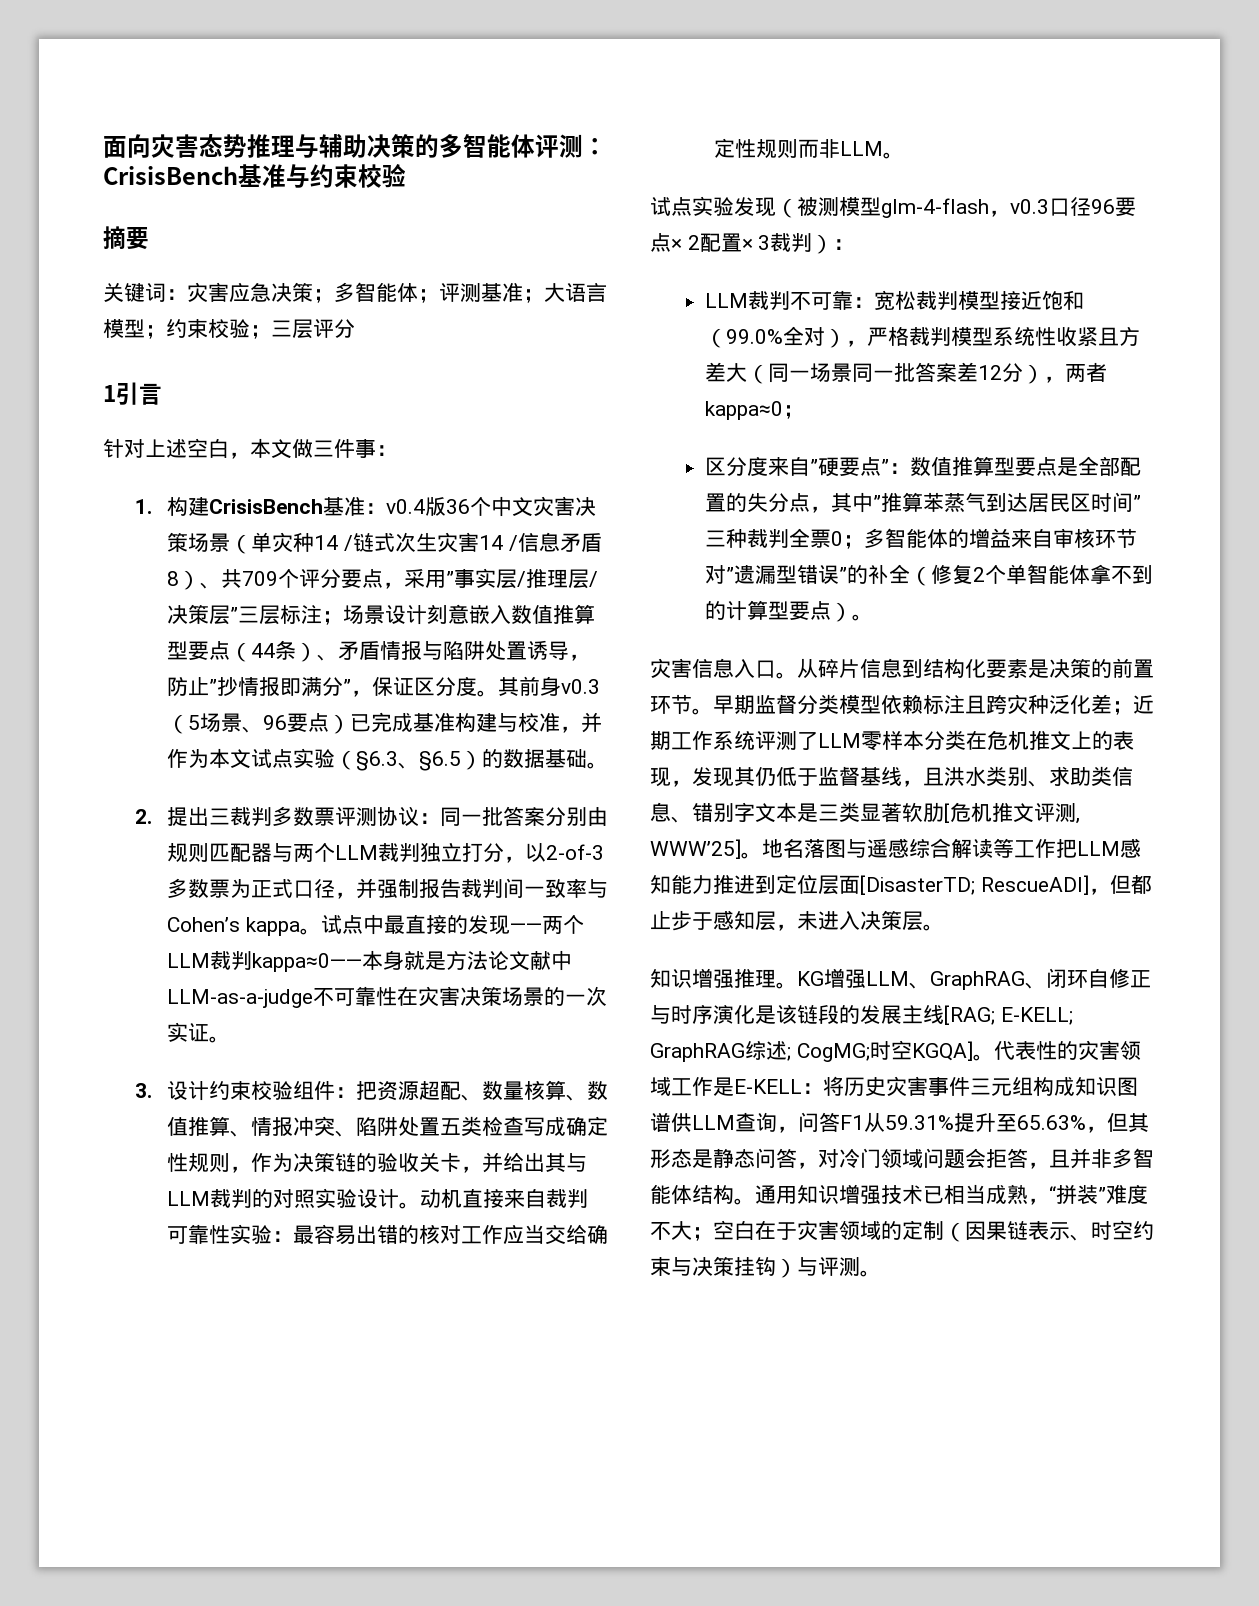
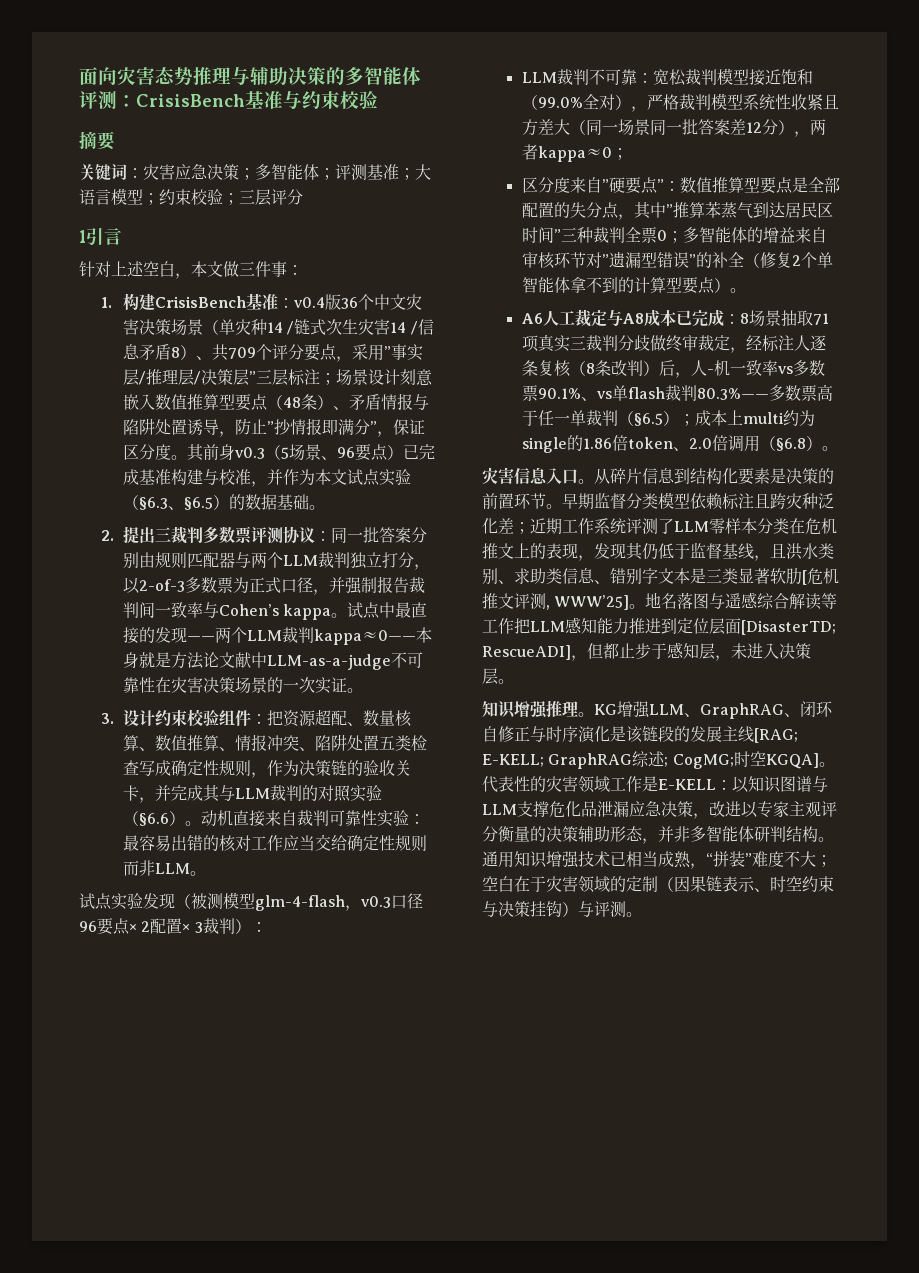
- 场景设计刻意嵌入数值推算型要点（44条）、矛盾情报与陷阱处置诱导，防止”抄情报即满分”，保证区分度。
+ 场景设计刻意嵌入数值推算型要点（48条）、矛盾情报与陷阱处置诱导，防止”抄情报即满分”，保证区分度。
- 3.设计约束校验组件：把资源超配、数量核算、数值推算、情报冲突、陷阱处置五类检查写成确定性规则，作为决策链的验收关卡，并给出其与LLM裁判的对照实验设计。
+ 3.设计约束校验组件：把资源超配、数量核算、数值推算、情报冲突、陷阱处置五类检查写成确定性规则，作为决策链的验收关卡，并完成其与LLM裁判的对照实验（§6.6）。
+ A6人工裁定与A8成本已完成：8场景抽取71项真实三裁判分歧做终审裁定，经标注人逐条复核（8条改判）后，人-机一致率vs多数票90.1%、vs单flash裁判80.3%——多数票高于任一单裁判（§6.5）；成本上multi约为single的1.86倍token、2.0倍调用（§6.8）。
- 代表性的灾害领域工作是E-KELL：将历史灾害事件三元组构成知识图谱供LLM查询，问答F1从59.31%提升至65.63%，但其形态是静态问答，对冷门领域问题会拒答，且并非多智能体结构。
+ 代表性的灾害领域工作是E-KELL：以知识图谱与LLM支撑危化品泄漏应急决策，改进以专家主观评分衡量的决策辅助形态，并非多智能体研判结构。

